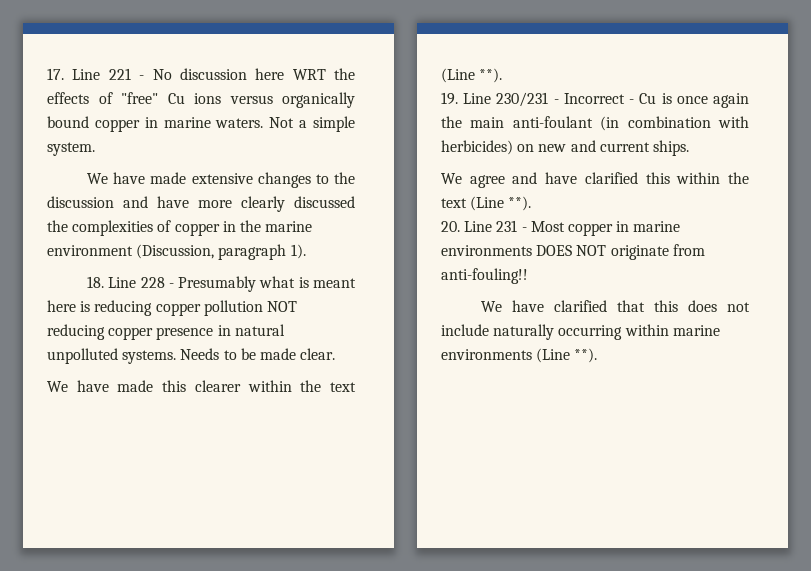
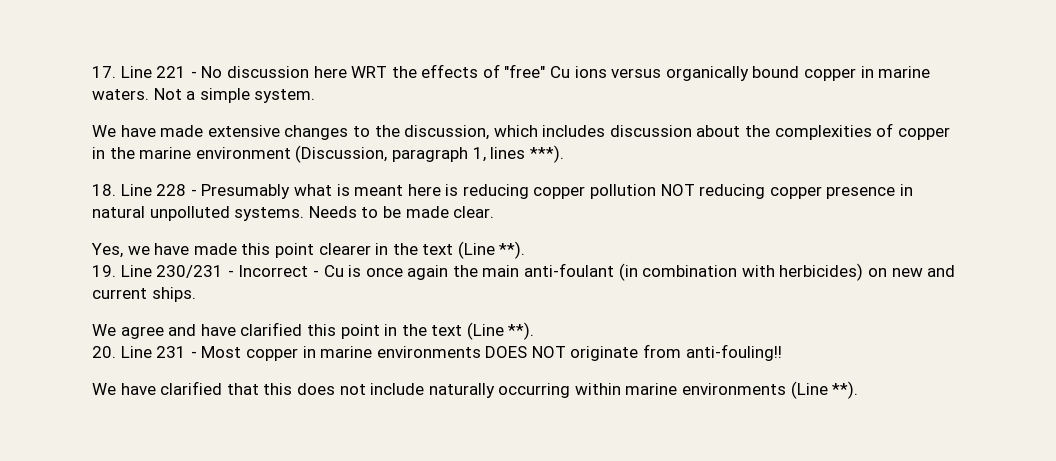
- We have made extensive changes to the discussion and have more clearly discussed the complexities of copper in the marine environment (Discussion, paragraph 1).
+ We have made extensive changes to the discussion, which includes discussion about the complexities of copper in the marine environment (Discussion, paragraph 1, lines ***).
- We have made this clearer within the text (Line **).
+ Yes, we have made this point clearer in the text (Line **).
- We agree and have clarified this within the text (Line **).
+ We agree and have clarified this point in the text (Line **).

